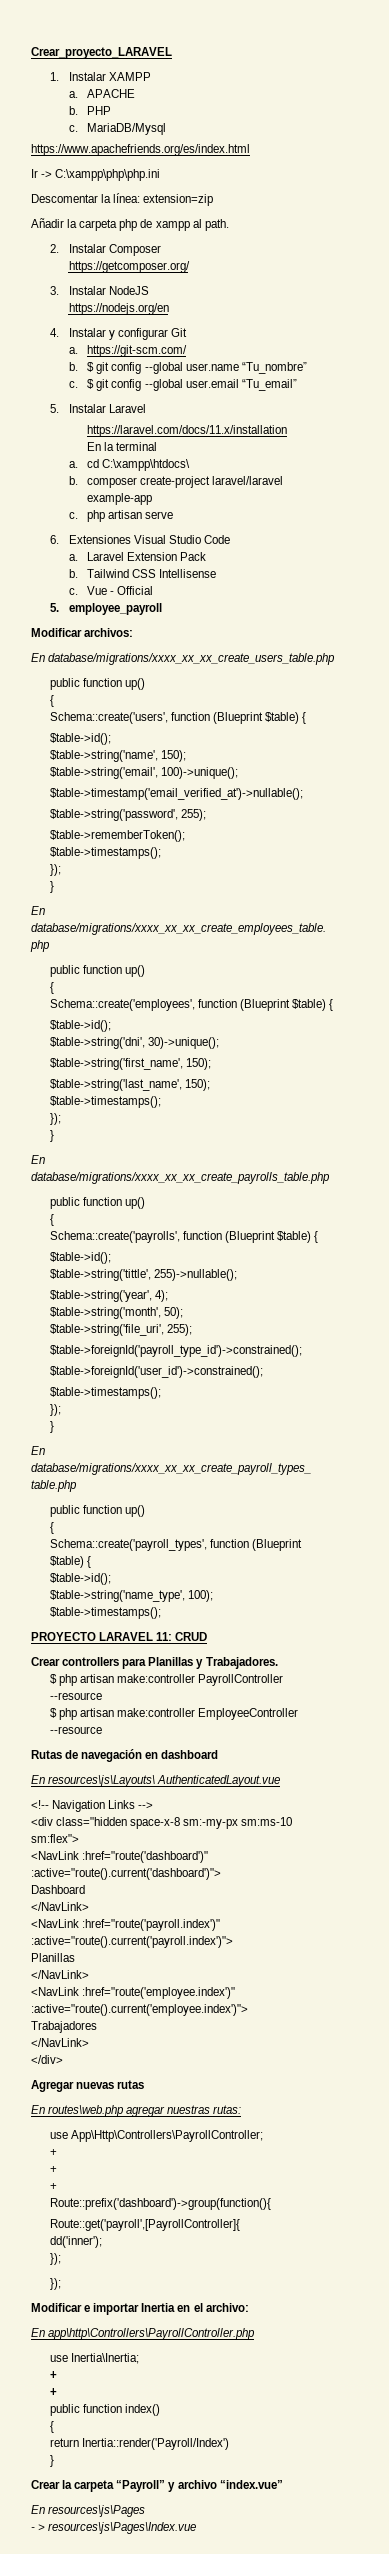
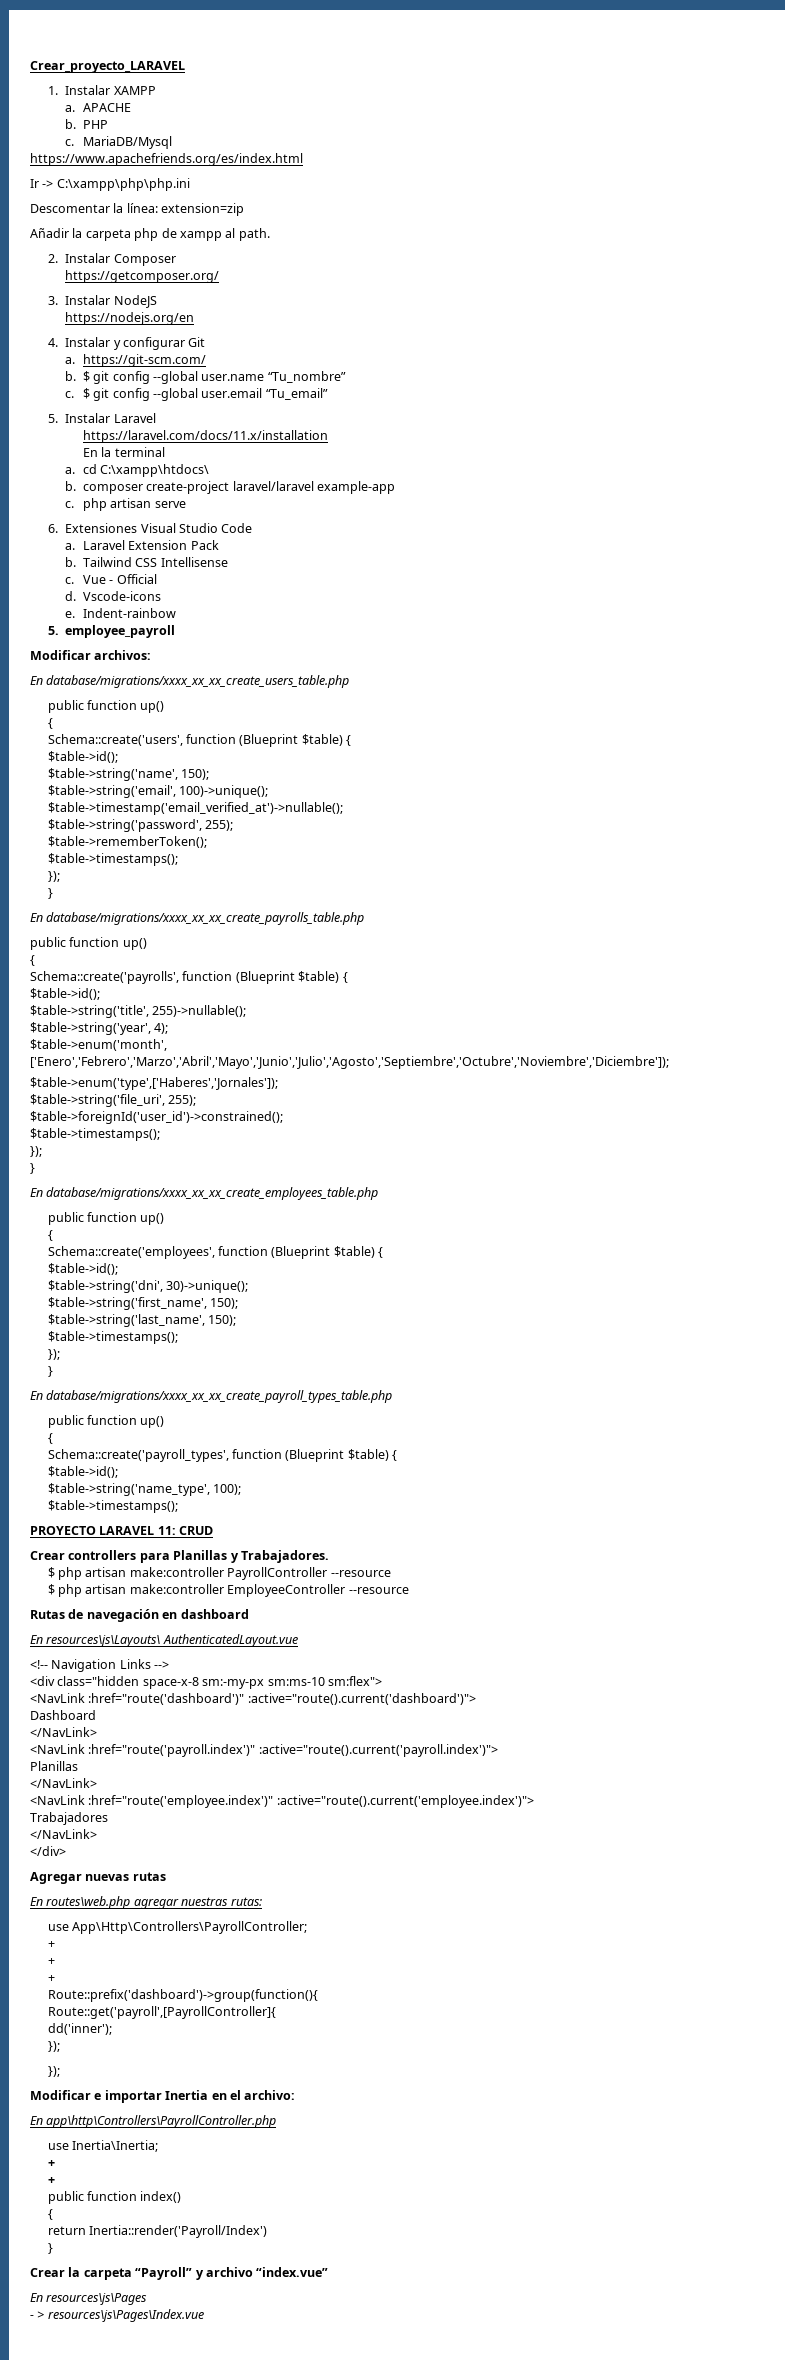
+ d. Vscode-icons
+ e. Indent-rainbow
+ En database/migrations/xxxx_xx_xx_create_payrolls_table.php
+ public function up()
+ {
+ Schema::create('payrolls', function (Blueprint $table) {
+ $table->id();
+ $table->string('title', 255)->nullable();
+ $table->string('year', 4);
+ $table->enum('month', ['Enero','Febrero','Marzo','Abril','Mayo','Junio','Julio','Agosto','Septiembre','Octubre','Noviembre','Diciembre']);
+ $table->enum('type',['Haberes','Jornales']);
+ $table->string('file_uri', 255);
+ $table->foreignId('user_id')->constrained();
+ $table->timestamps();
+ });
+ }
- En database/migrations/xxxx_xx_xx_create_payrolls_table.php
- public function up()
- {
- Schema::create('payrolls', function (Blueprint $table) {
- $table->id();
- $table->string('tittle', 255)->nullable();
- $table->string('year', 4);
- $table->string('month', 50);
- $table->string('file_uri', 255);
- $table->foreignId('payroll_type_id')->constrained();
- $table->foreignId('user_id')->constrained();
- $table->timestamps();
- });
- }

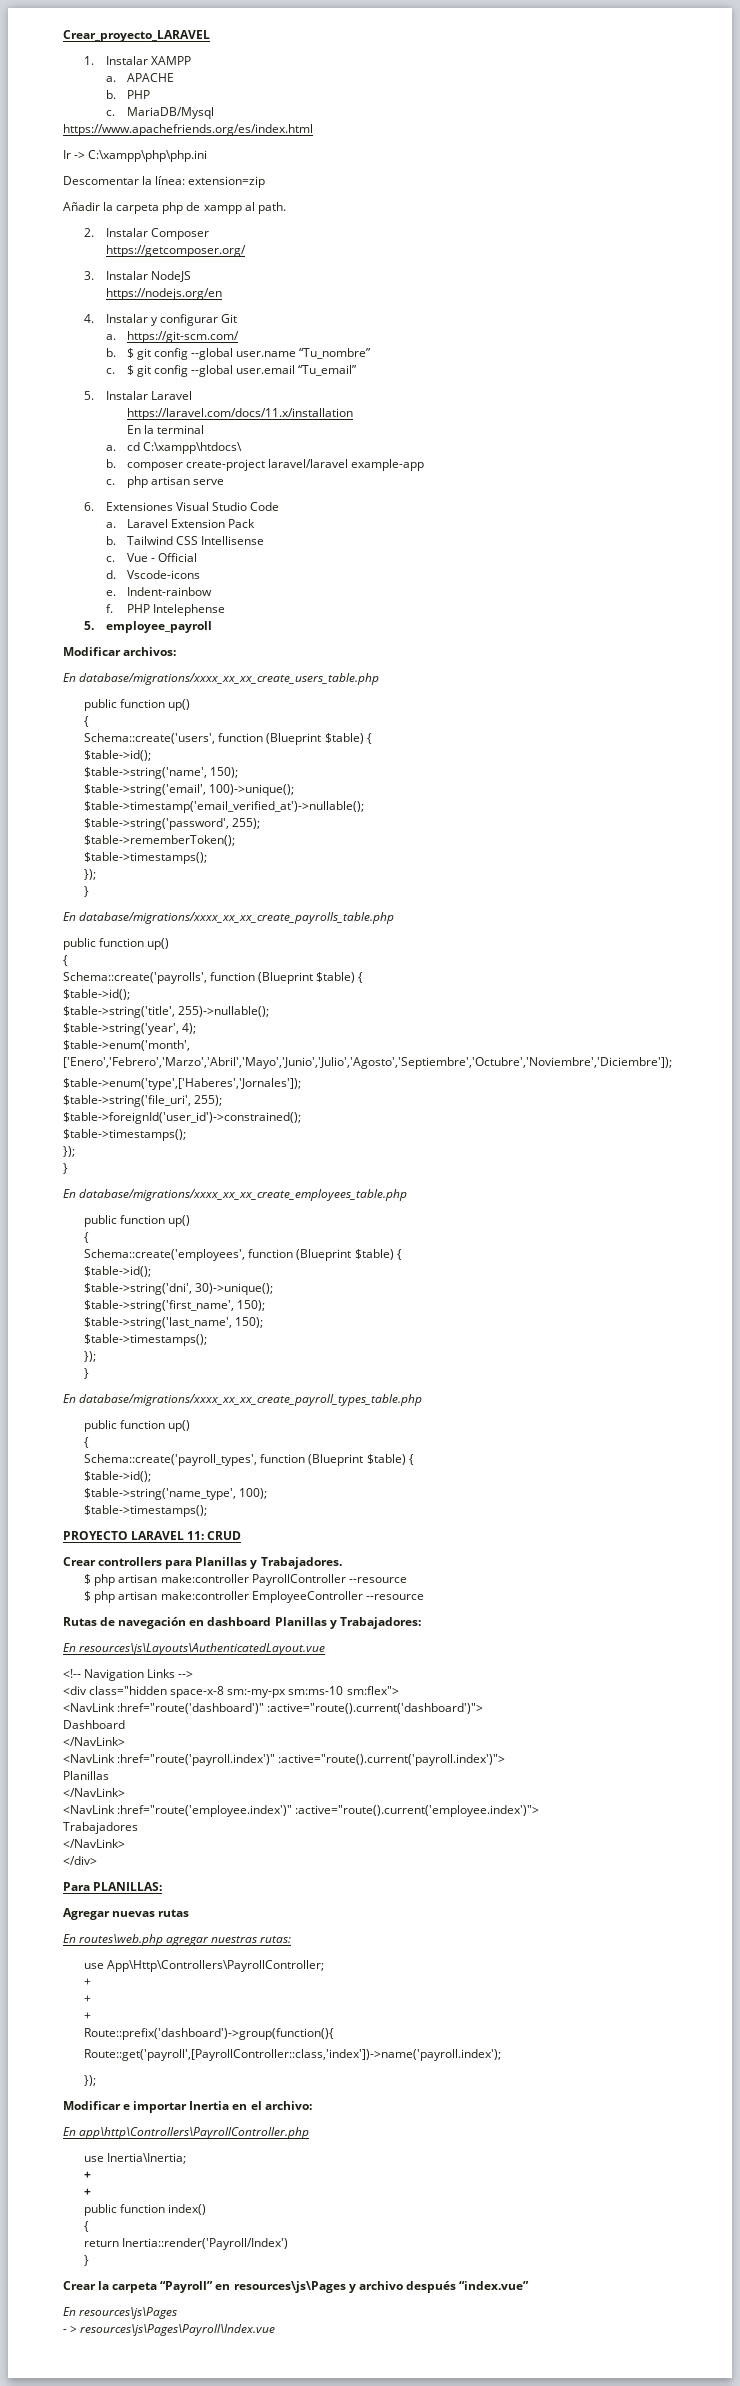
+ f. PHP Intelephense
- Rutas de navegación en dashboard
- En resources\js\Layouts\ AuthenticatedLayout.vue
+ Rutas de navegación en dashboard Planillas y Trabajadores:
+ En resources\js\Layouts\AuthenticatedLayout.vue
+ Para PLANILLAS:
- Route::get('payroll',[PayrollController]{
- dd('inner');
- });
+ Route::get('payroll',[PayrollController::class,'index'])->name('payroll.index');
- Crear la carpeta “Payroll” y archivo “index.vue”
+ Crear la carpeta “Payroll” en resources\js\Pages y archivo después “index.vue”
- - > resources\js\Pages\Index.vue
+ - > resources\js\Pages\Payroll\Index.vue

